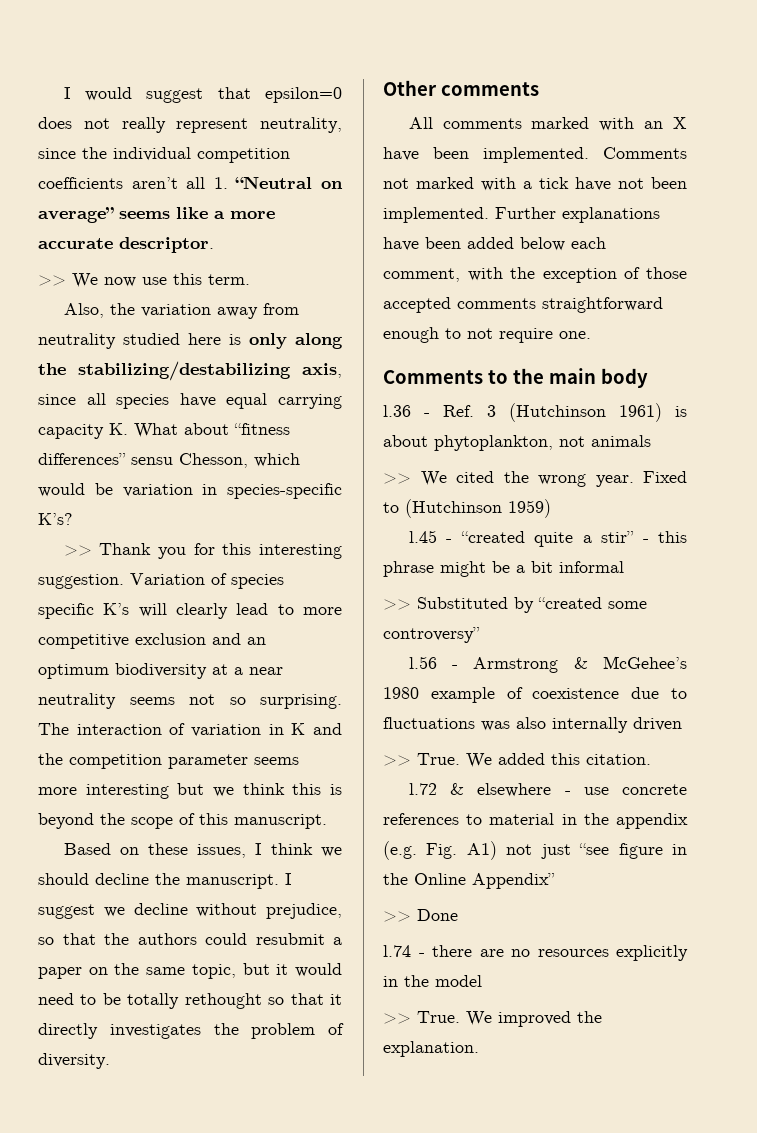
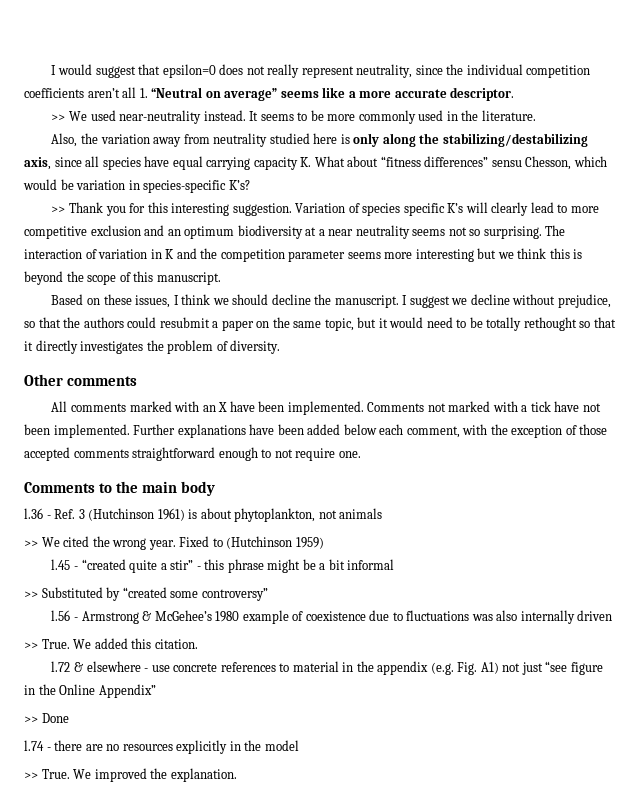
- >> We now use this term.
+ >> We used near-neutrality instead. It seems to be more commonly used in the literature.

